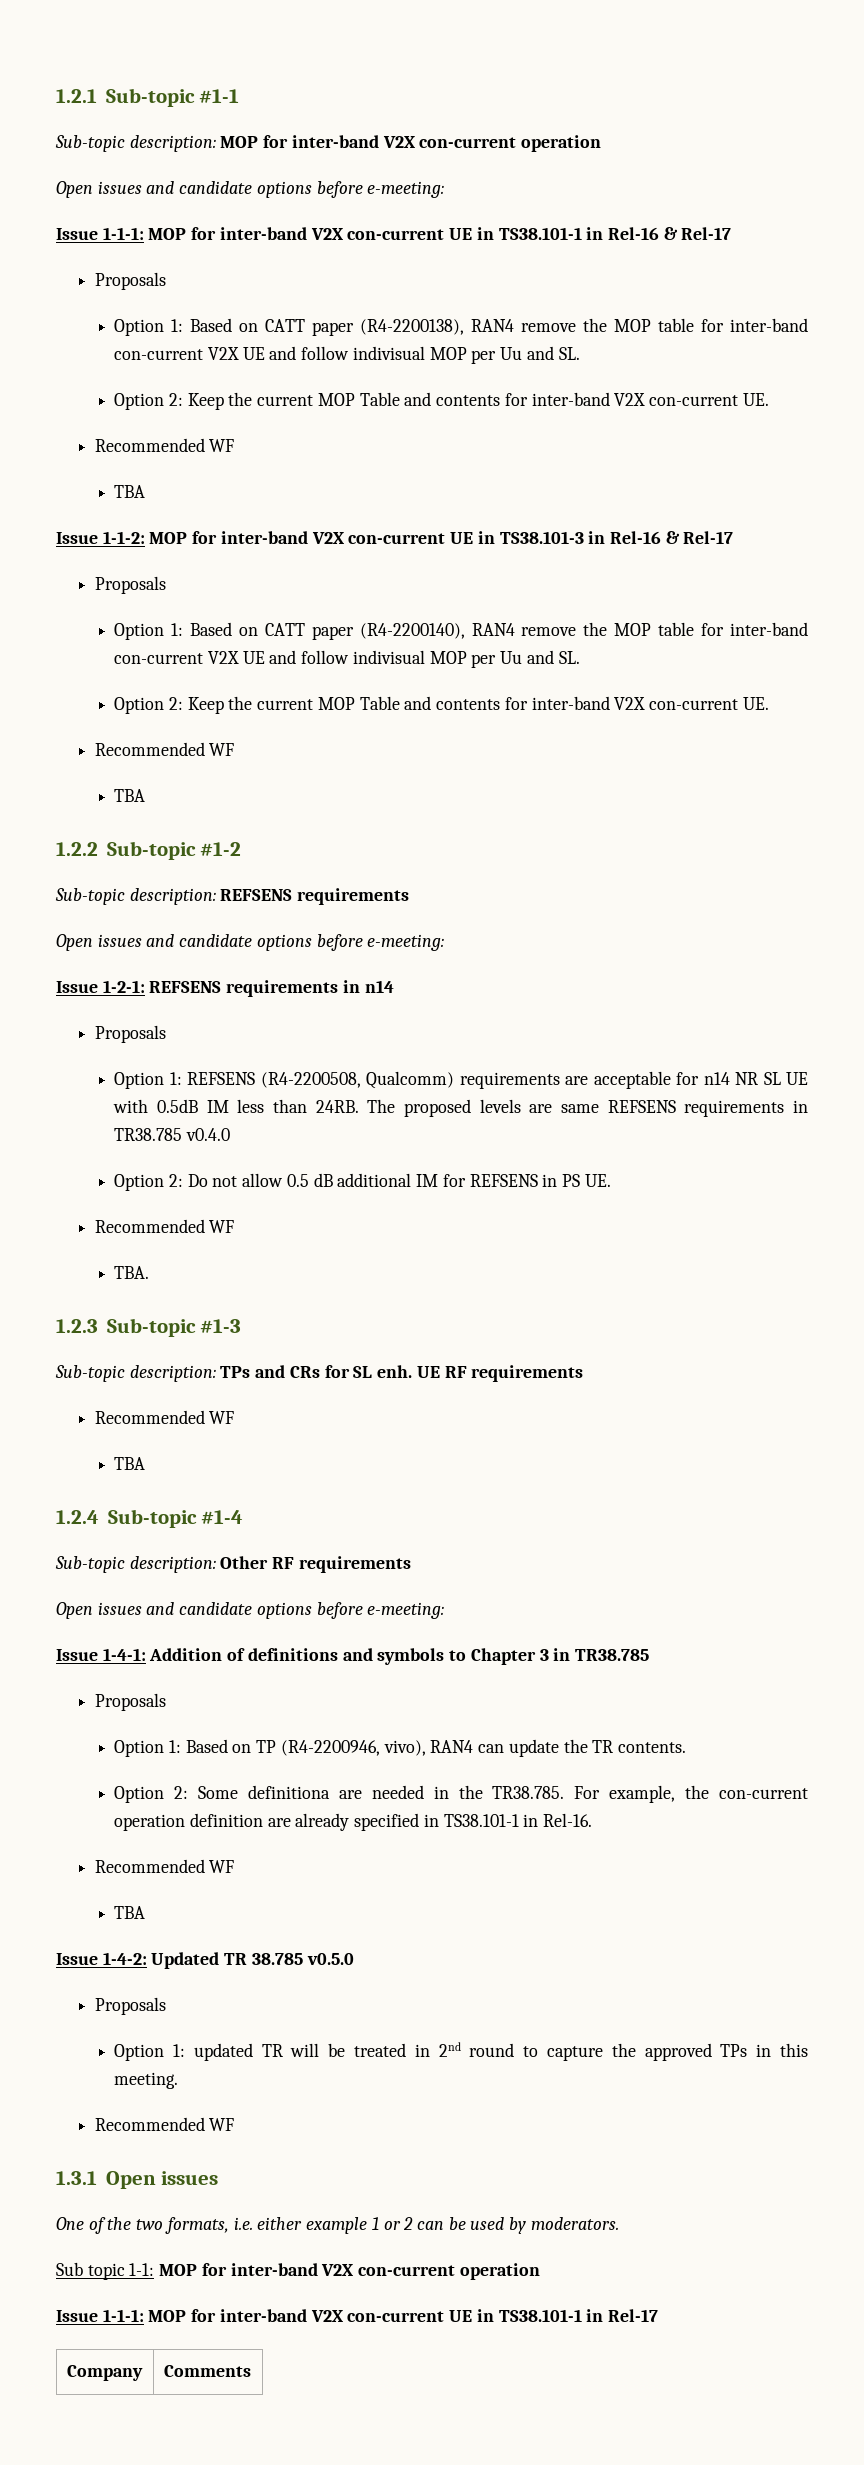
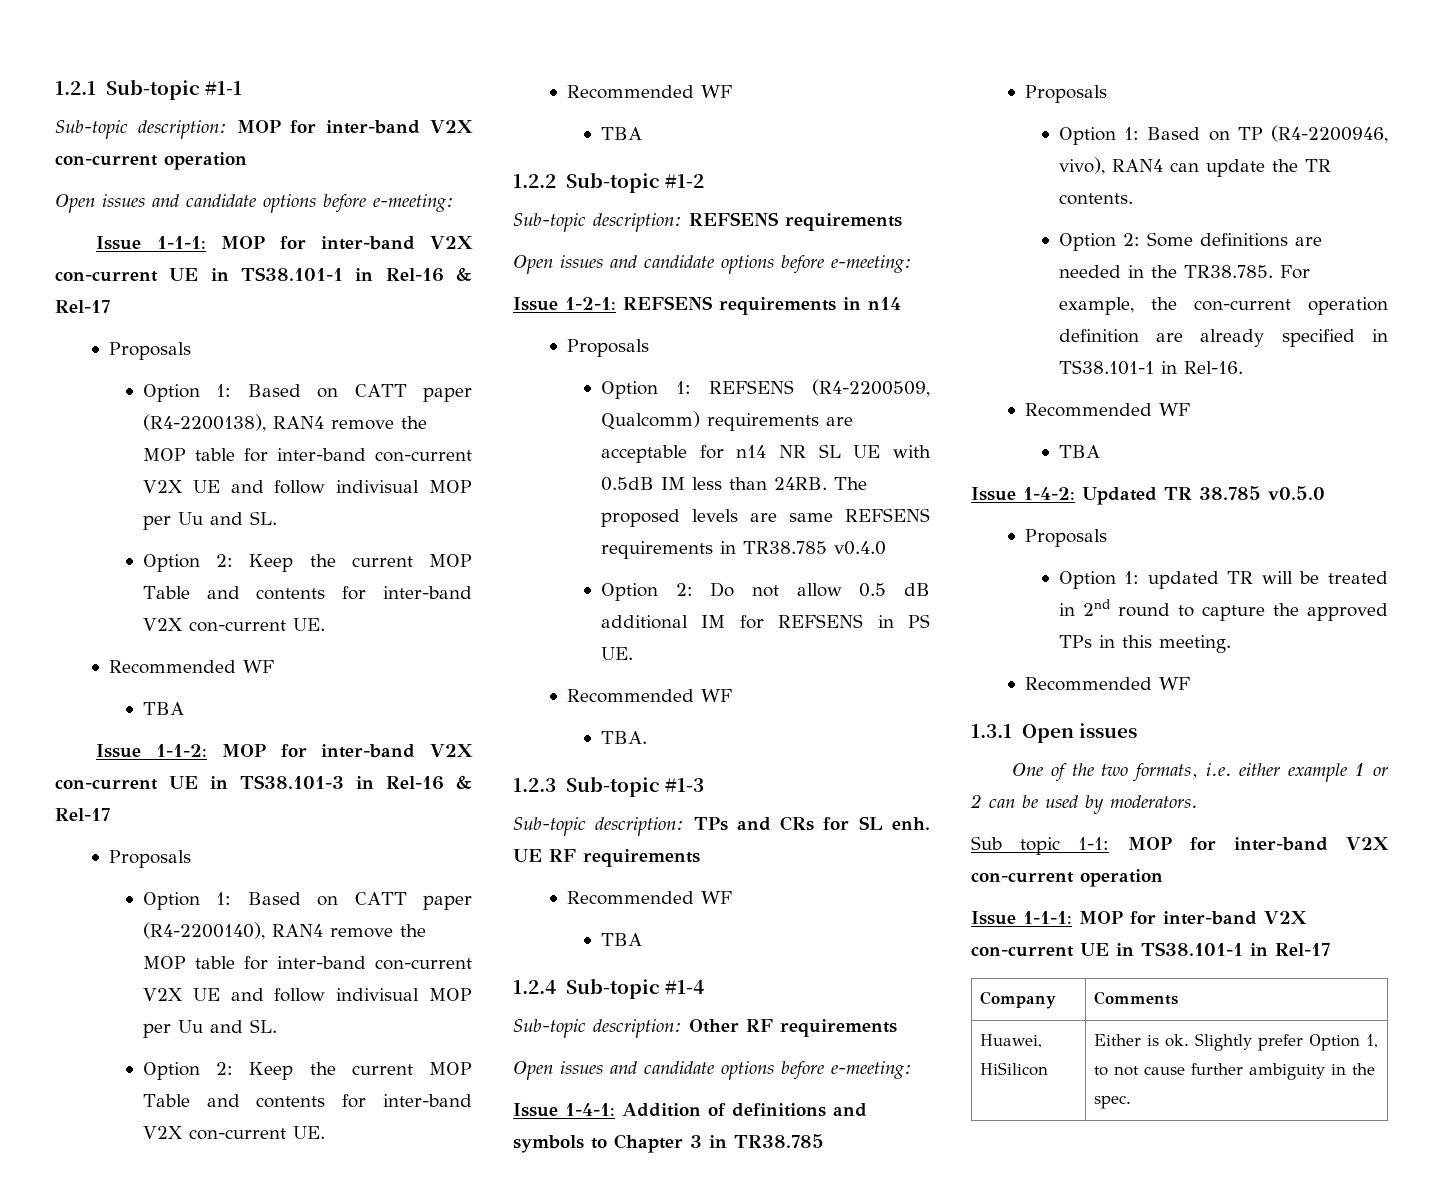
- Option 1: REFSENS (R4-2200508, Qualcomm) requirements are acceptable for n14 NR SL UE with 0.5dB IM less than 24RB.
+ Option 1: REFSENS (R4-2200509, Qualcomm) requirements are acceptable for n14 NR SL UE with 0.5dB IM less than 24RB.
- Option 2: Some definitiona are needed in the TR38.785. For example, the con-current operation definition are already specified in TS38.101-1 in Rel-16.
+ Option 2: Some definitions are needed in the TR38.785. For example, the con-current operation definition are already specified in TS38.101-1 in Rel-16.
+ Huawei, HiSilicon | Either is ok. Slightly prefer Option 1, to not cause further ambiguity in the spec.

